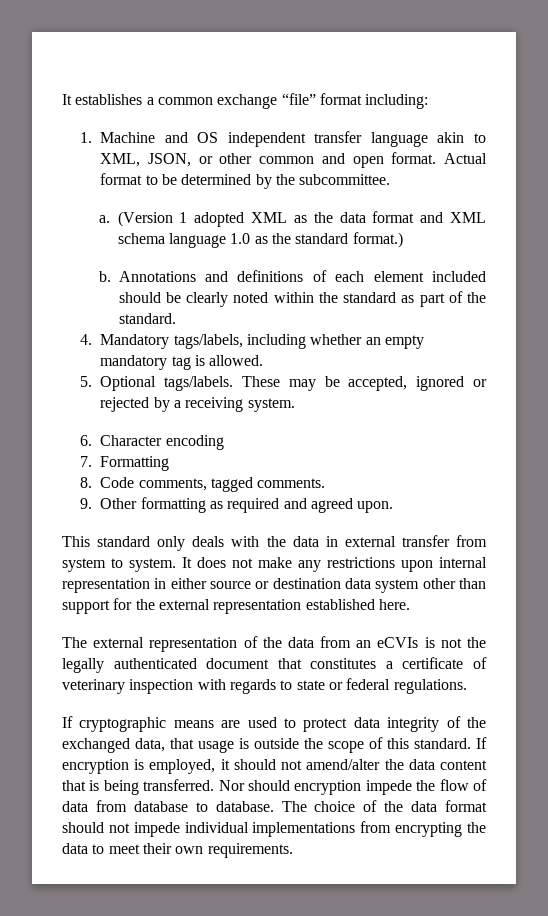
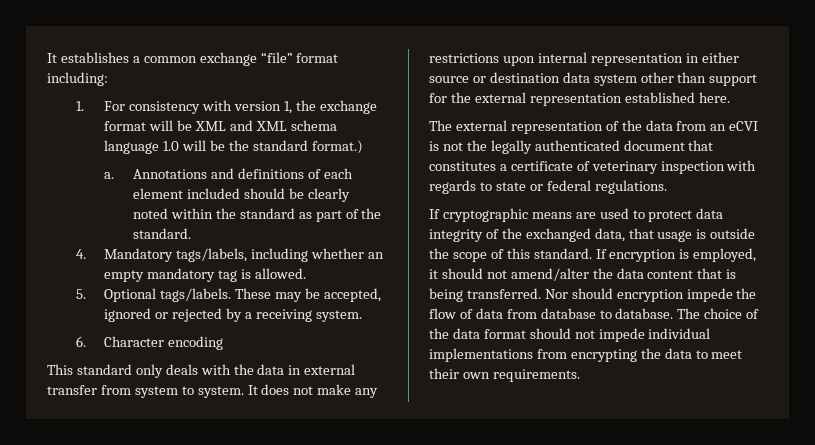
- 1. Machine and OS independent transfer language akin to XML, JSON, or other common and open format. Actual format to be determined by the subcommittee.
- a. (Version 1 adopted XML as the data format and XML schema language 1.0 as the standard format.)
+ 1. For consistency with version 1, the exchange format will be XML and XML schema language 1.0 will be the standard format.)
- b.
+ a.
- 7. Formatting
- 8. Code comments, tagged comments.
- 9. Other formatting as required and agreed upon.
- The external representation of the data from an eCVIs is not the legally authenticated document that constitutes a certificate of veterinary inspection with regards to state or federal regulations.
+ The external representation of the data from an eCVI is not the legally authenticated document that constitutes a certificate of veterinary inspection with regards to state or federal regulations.

